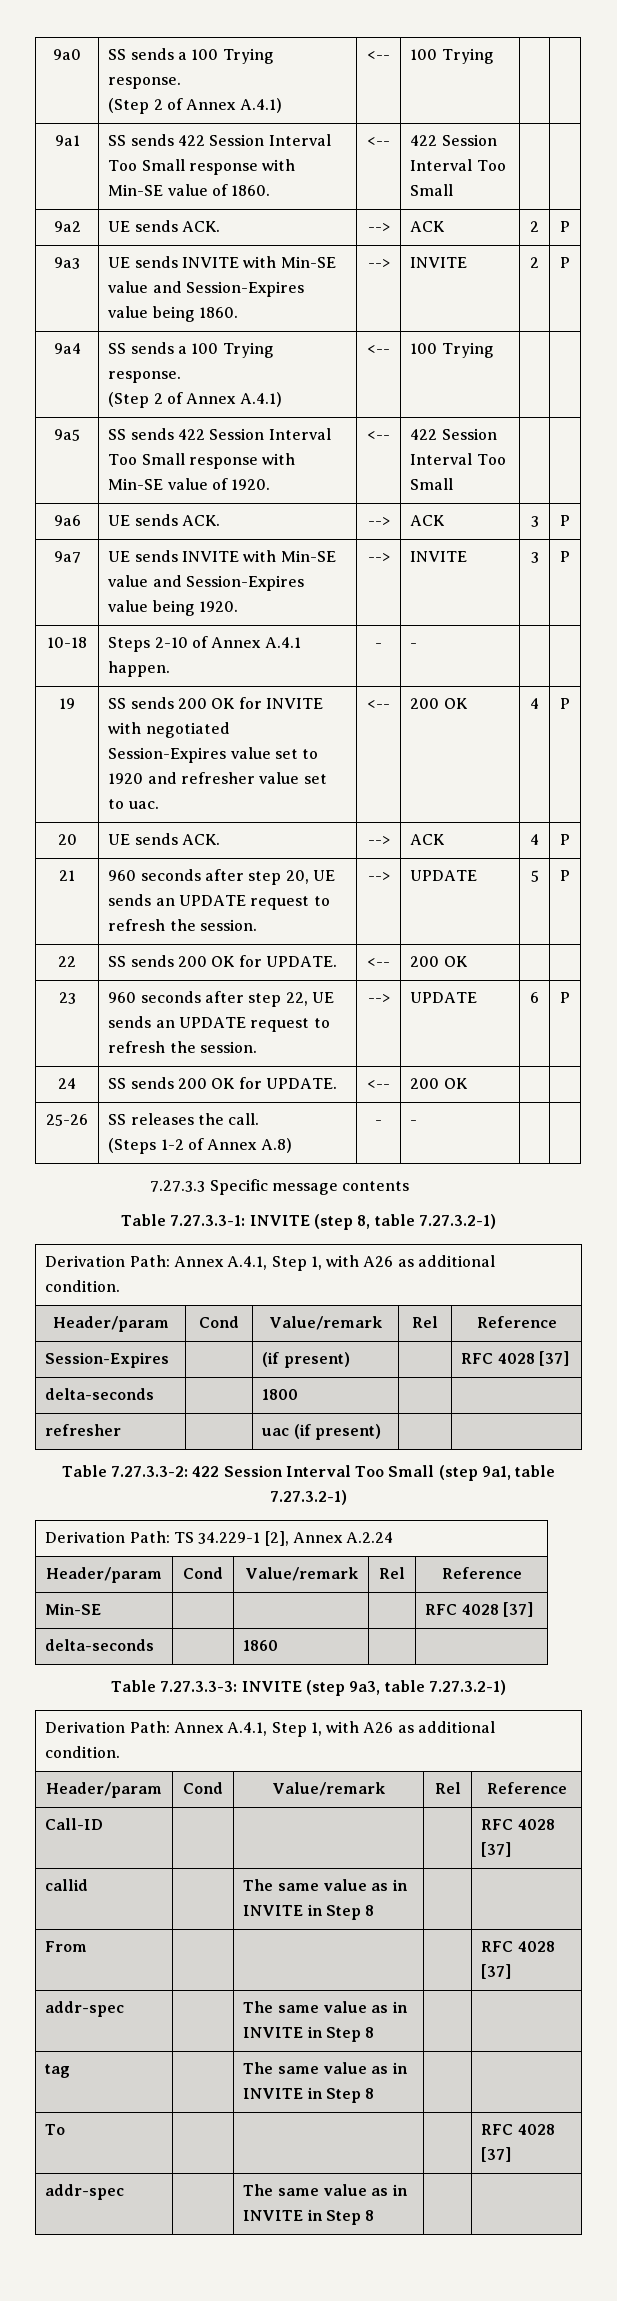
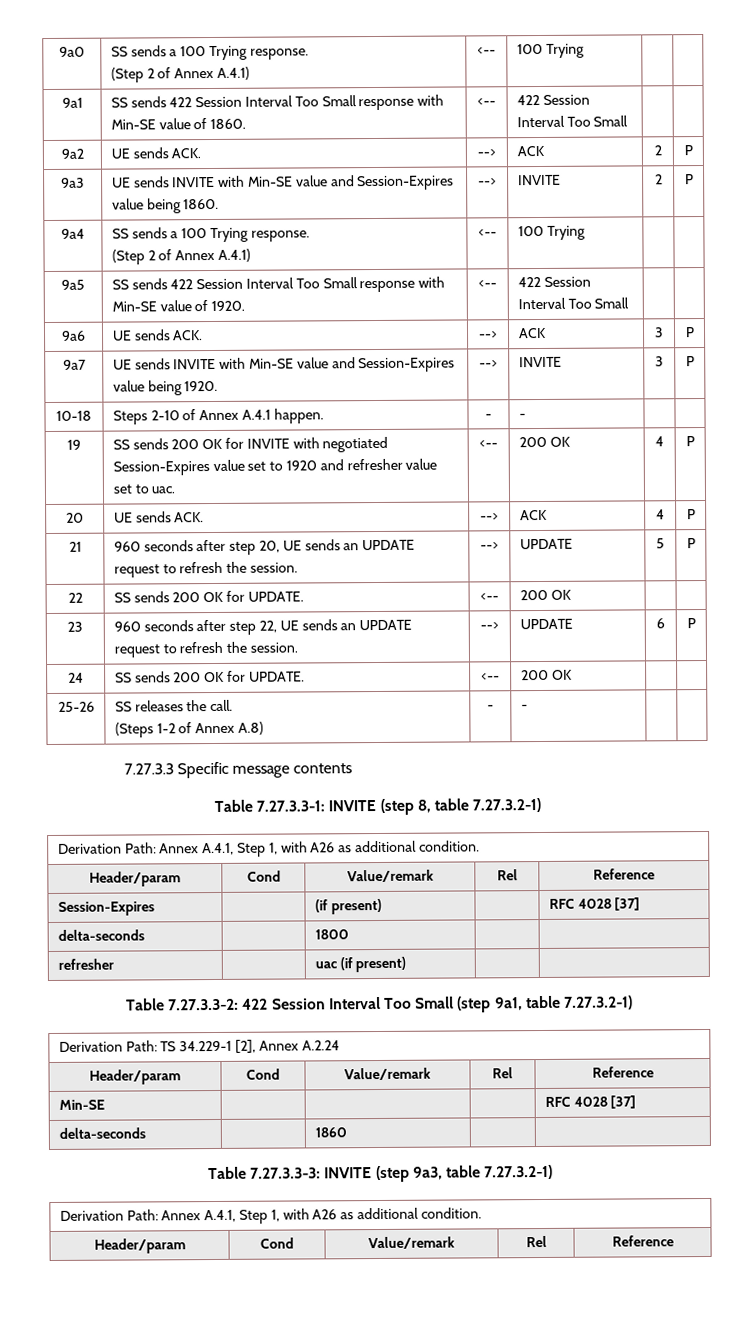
- Call-ID | | | | RFC 4028 [37]
- callid | | The same value as in INVITE in Step 8 | |
- From | | | | RFC 4028 [37]
- addr-spec | | The same value as in INVITE in Step 8 | |
- tag | | The same value as in INVITE in Step 8 | |
- To | | | | RFC 4028 [37]
- addr-spec | | The same value as in INVITE in Step 8 | |

